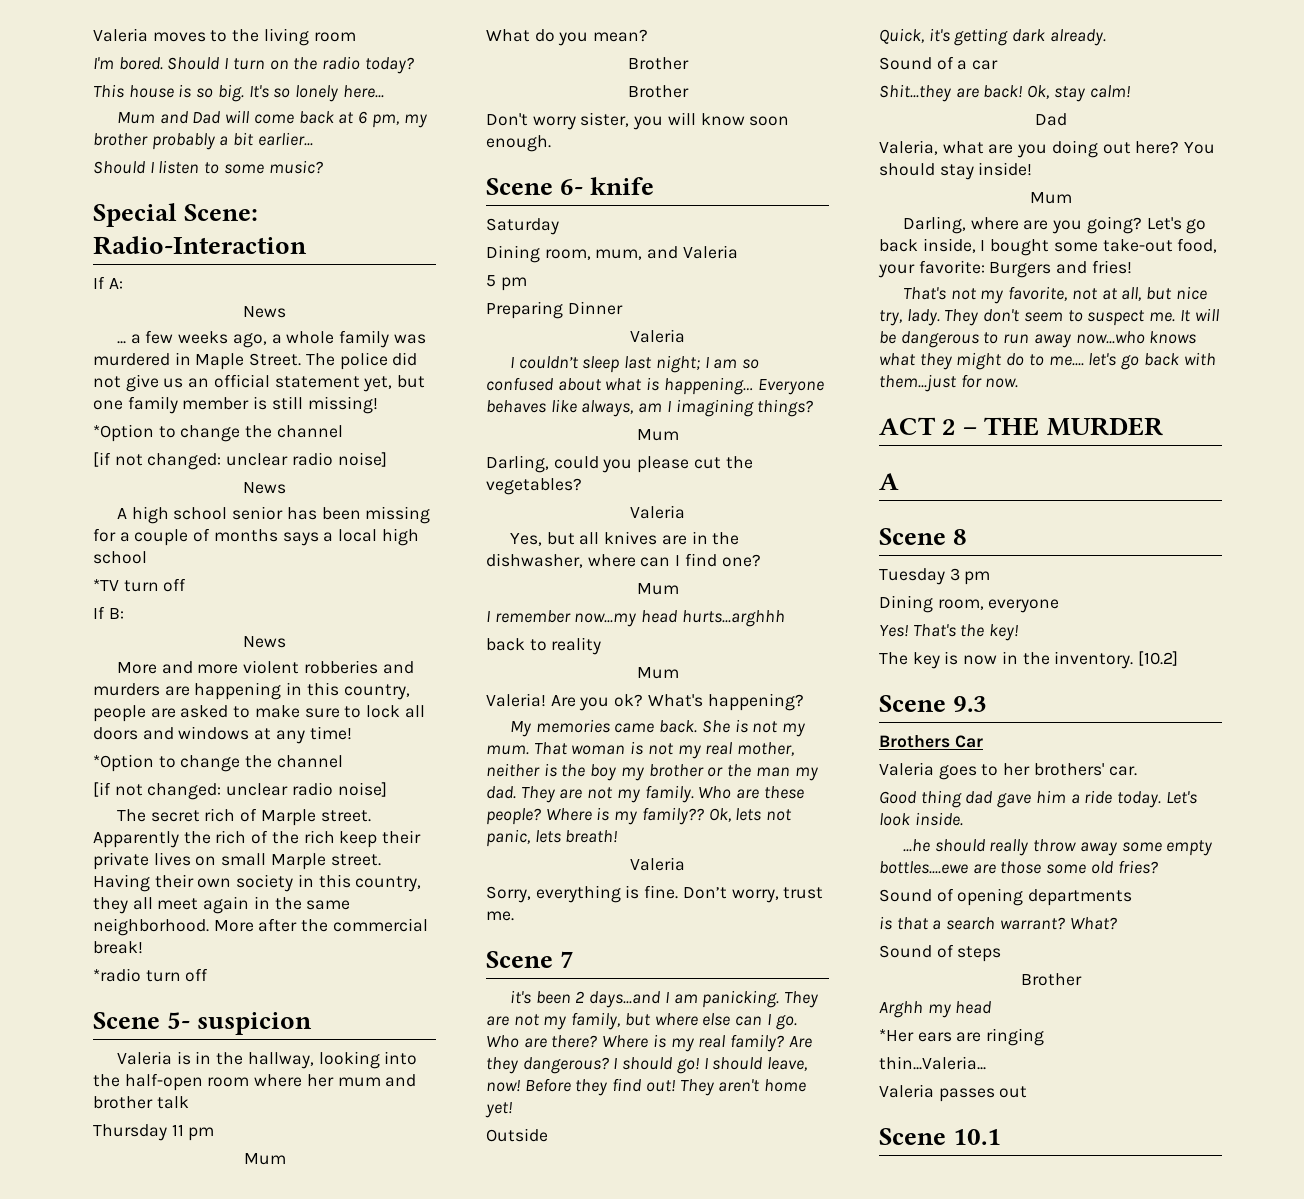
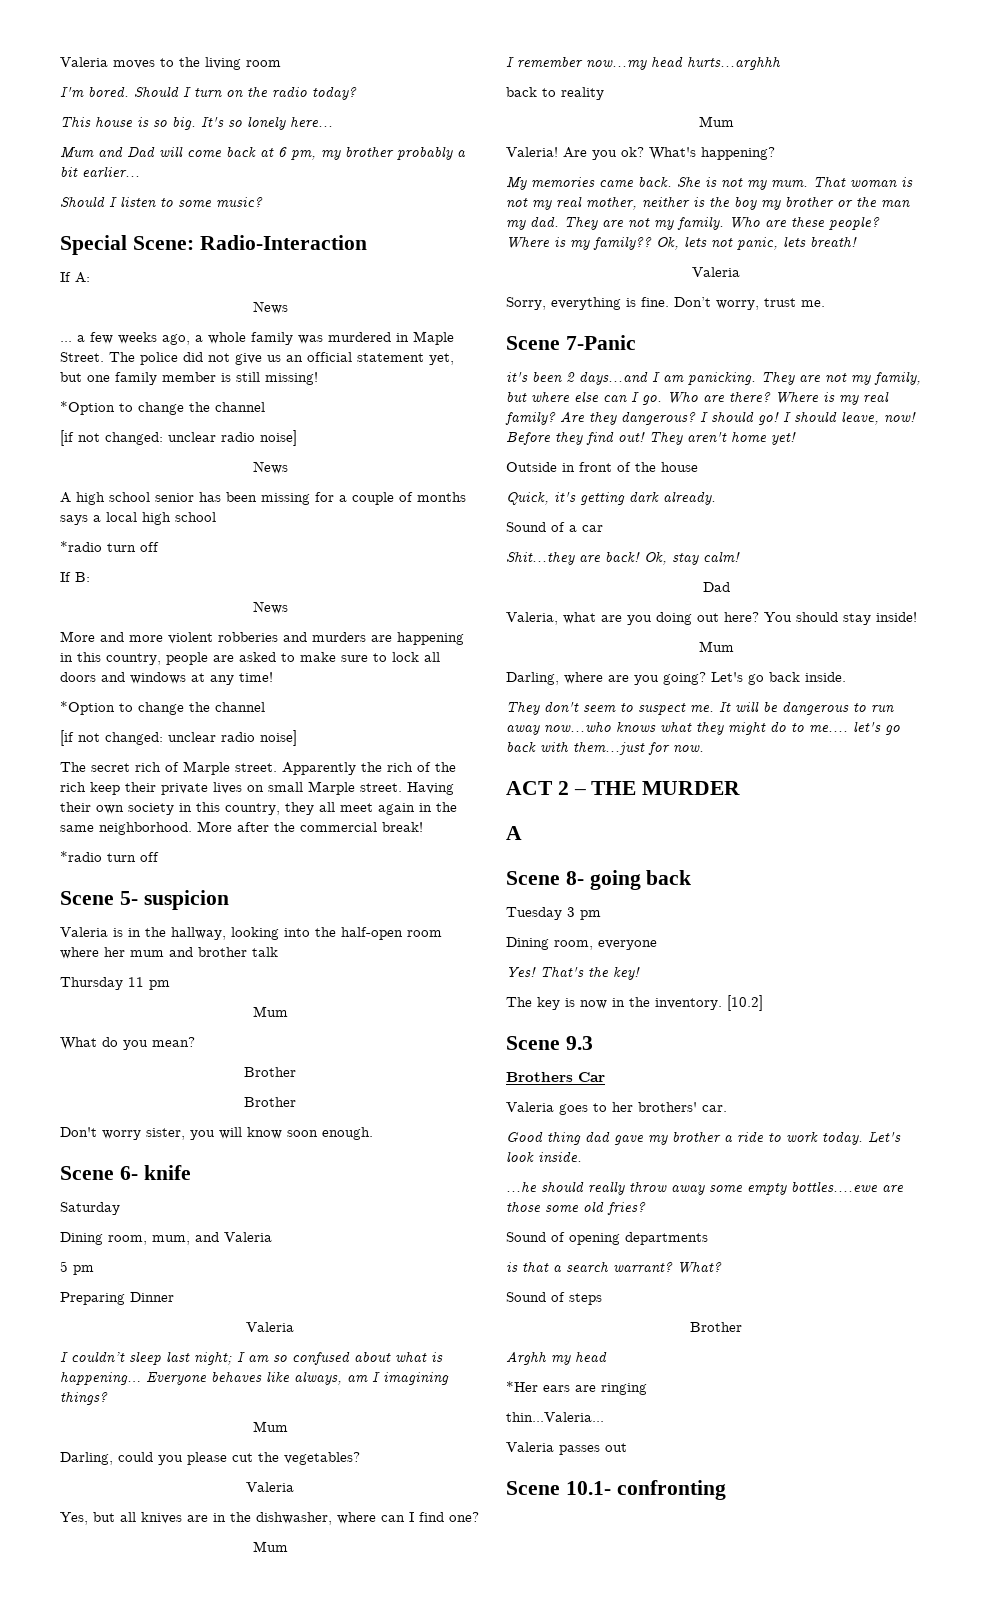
  A high school senior has been missing for a couple of months says a local high school
- *TV turn off
+ *radio turn off
- Scene 7
+ Scene 7-Panic
- Outside
+ Outside in front of the house
- Let's go back inside, I bought some take-out food, your favorite: Burgers and fries!
- That's not my favorite, not at all, but nice try, lady. They don't seem to suspect me.
+ Let's go back inside.
+ They don't seem to suspect me.
- Scene 8
+ Scene 8- going back
- Good thing dad gave him a ride today.
+ Good thing dad gave my brother a ride to work today.
- Scene 10.1
+ Scene 10.1- confronting

